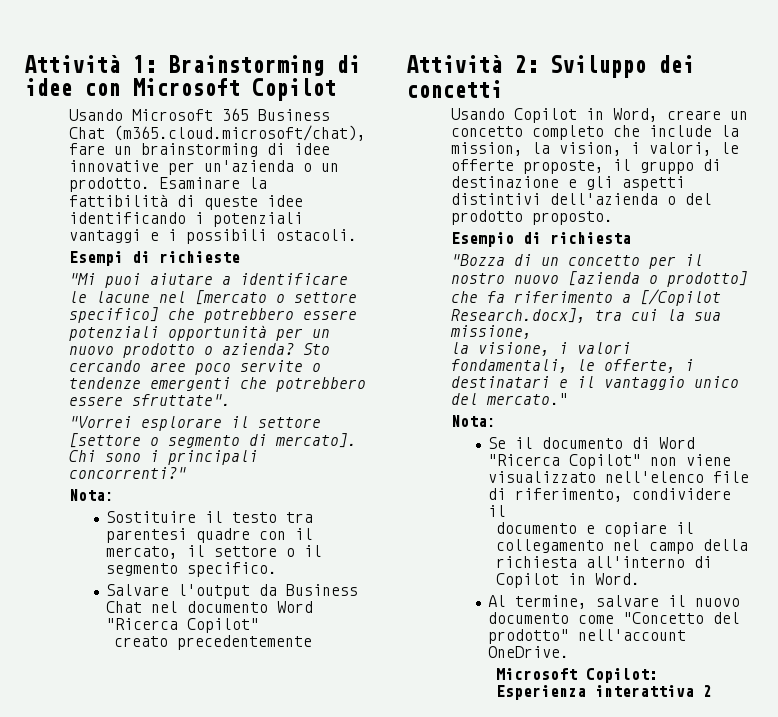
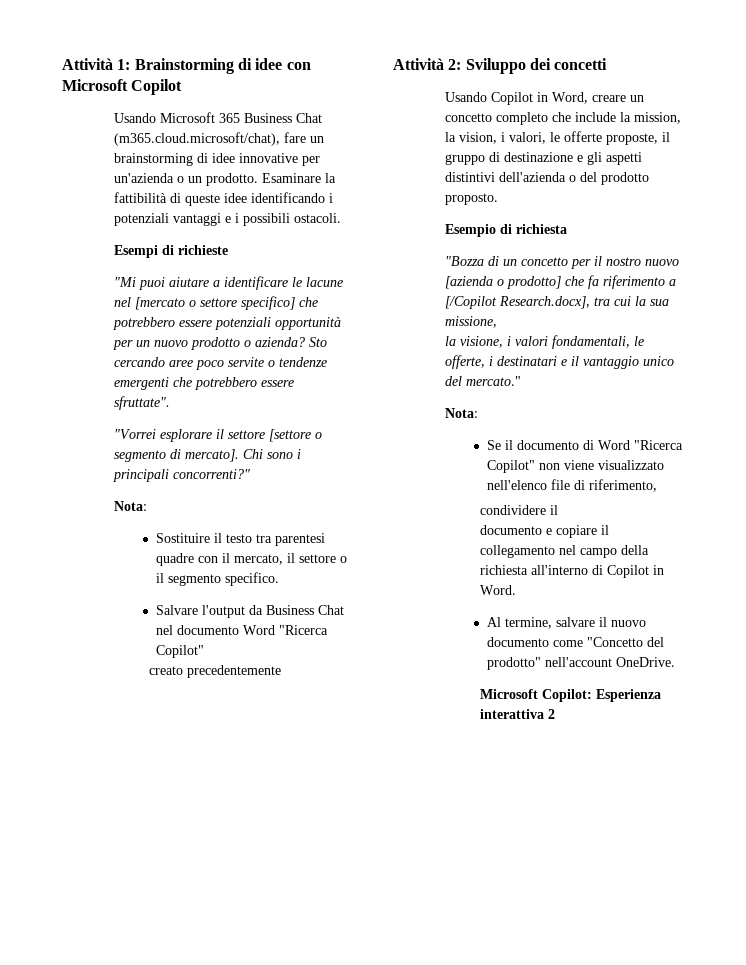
- Se il documento di Word "Ricerca Copilot" non viene visualizzato nell'elenco file di riferimento, condividere il
+ Se il documento di Word "Ricerca Copilot" non viene visualizzato nell'elenco file di riferimento,
+ condividere il

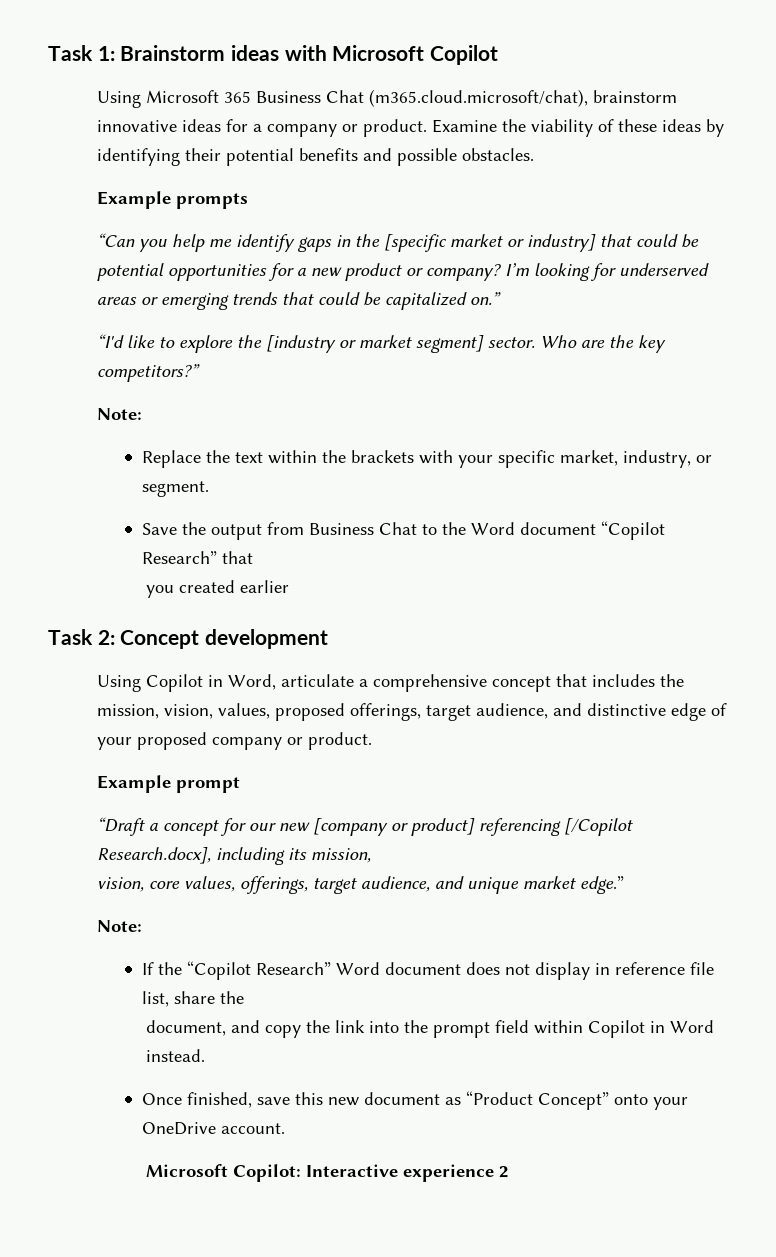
- Attività 1: Brainstorming di idee con Microsoft Copilot
+ Task 1: Brainstorm ideas with Microsoft Copilot
- Usando Microsoft 365 Business Chat (m365.cloud.microsoft/chat), fare un brainstorming di idee innovative per un'azienda o un prodotto. Esaminare la fattibilità di queste idee identificando i potenziali vantaggi e i possibili ostacoli.
- Esempi di richieste
- "Mi puoi aiutare a identificare le lacune nel [mercato o settore specifico] che potrebbero essere potenziali opportunità per un nuovo prodotto o azienda? Sto cercando aree poco servite o tendenze emergenti che potrebbero essere sfruttate".
- "Vorrei esplorare il settore [settore o segmento di mercato]. Chi sono i principali concorrenti?"
- Nota:
- Sostituire il testo tra parentesi quadre con il mercato, il settore o il segmento specifico.
- Salvare l'output da Business Chat nel documento Word "Ricerca Copilot"
- creato precedentemente
- Attività 2: Sviluppo dei concetti
- Usando Copilot in Word, creare un concetto completo che include la mission, la vision, i valori, le offerte proposte, il gruppo di destinazione e gli aspetti distintivi dell'azienda o del prodotto proposto.
- Esempio di richiesta
- "Bozza di un concetto per il nostro nuovo [azienda o prodotto] che fa riferimento a [/Copilot Research.docx], tra cui la sua missione,
- la visione, i valori fondamentali, le offerte, i destinatari e il vantaggio unico del mercato."
- Nota:
- Se il documento di Word "Ricerca Copilot" non viene visualizzato nell'elenco file di riferimento,
- condividere il
- documento e copiare il collegamento nel campo della richiesta all'interno di Copilot in Word.
- Al termine, salvare il nuovo documento come "Concetto del prodotto" nell'account OneDrive.
+ Using Microsoft 365 Business Chat (m365.cloud.microsoft/chat), brainstorm innovative ideas for a company or product. Examine the viability of these ideas by identifying their potential benefits and possible obstacles.
+ Example prompts
+ “Can you help me identify gaps in the [specific market or industry] that could be potential opportunities for a new product or company? I’m looking for underserved areas or emerging trends that could be capitalized on.”
+ “I'd like to explore the [industry or market segment] sector. Who are the key competitors?”
+ Note:
+ Replace the text within the brackets with your specific market, industry, or segment.
+ Save the output from Business Chat to the Word document “Copilot Research” that
+ you created earlier
+ Task 2: Concept development
+ Using Copilot in Word, articulate a comprehensive concept that includes the mission, vision, values, proposed offerings, target audience, and distinctive edge of your proposed company or product.
+ Example prompt
+ “Draft a concept for our new [company or product] referencing [/Copilot Research.docx], including its mission,
+ vision, core values, offerings, target audience, and unique market edge.”
+ Note:
+ If the “Copilot Research” Word document does not display in reference file list, share the
+ document, and copy the link into the prompt field within Copilot in Word instead.
+ Once finished, save this new document as “Product Concept” onto your OneDrive account.
- Microsoft Copilot: Esperienza interattiva 2
+ Microsoft Copilot: Interactive experience 2

